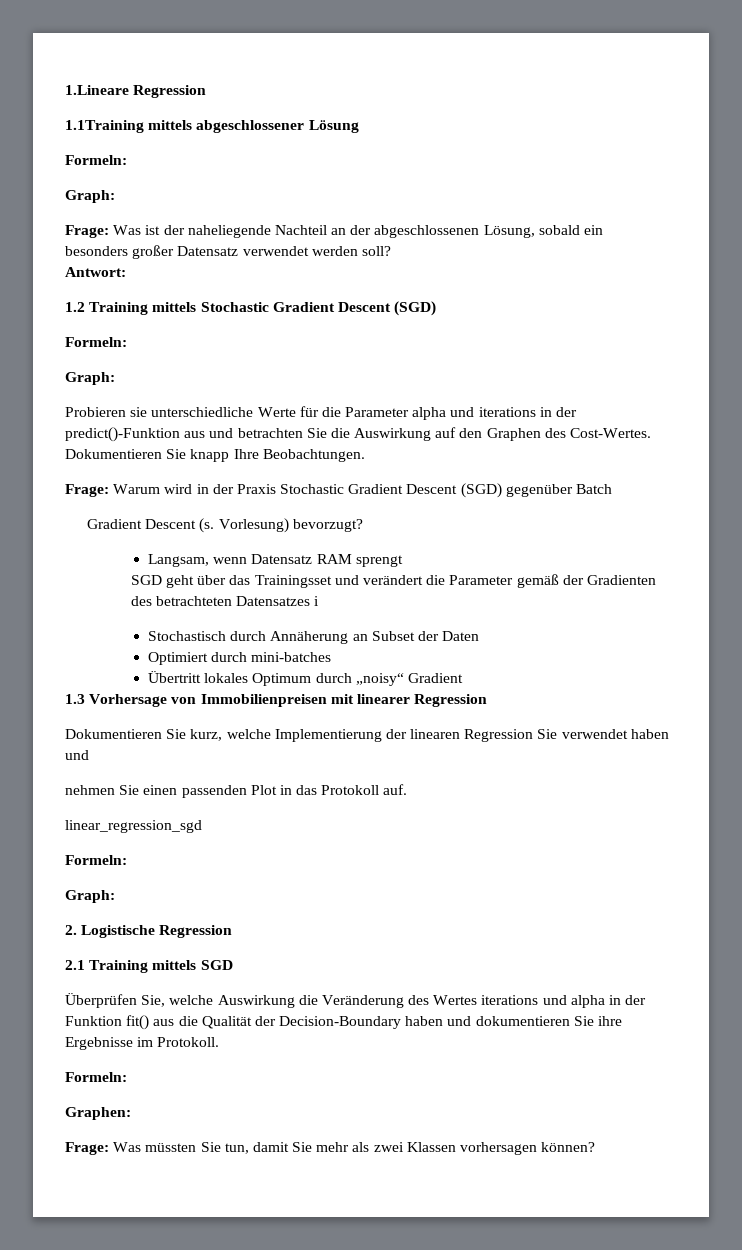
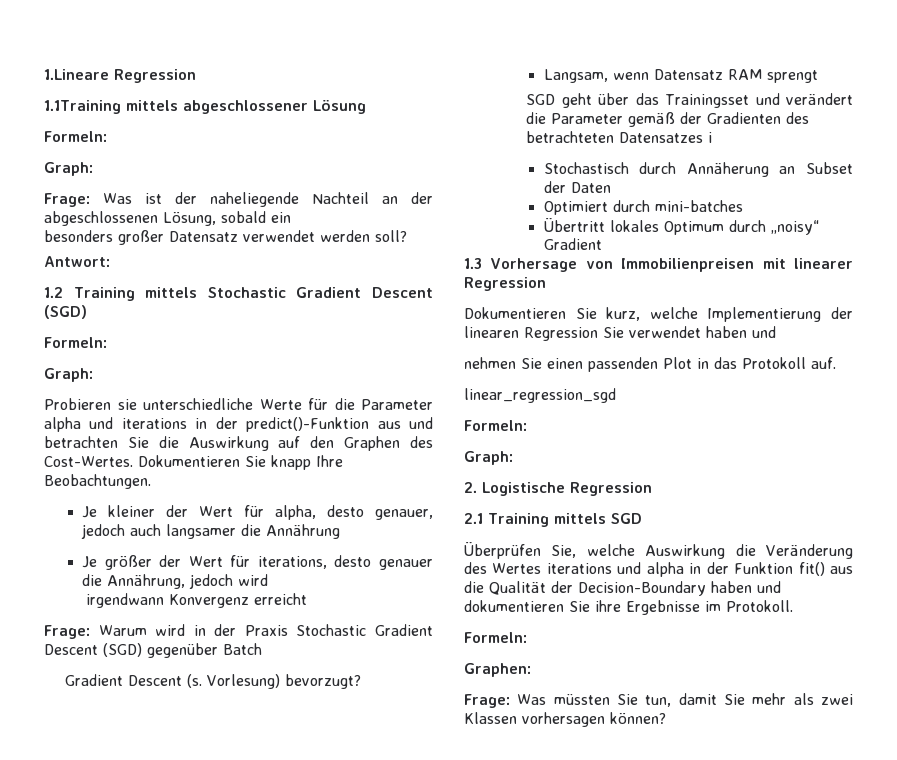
+ Je kleiner der Wert für alpha, desto genauer, jedoch auch langsamer die Annährung
+ Je größer der Wert für iterations, desto genauer die Annährung, jedoch wird
+ irgendwann Konvergenz erreicht

